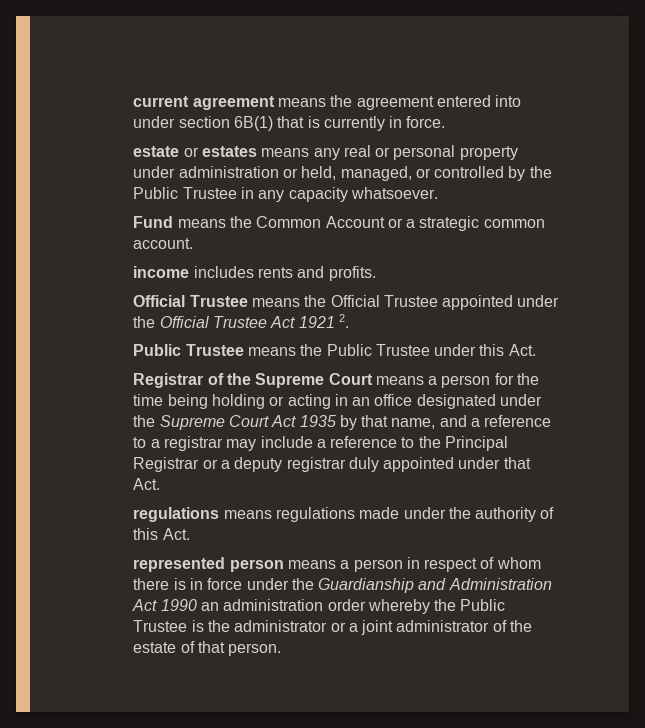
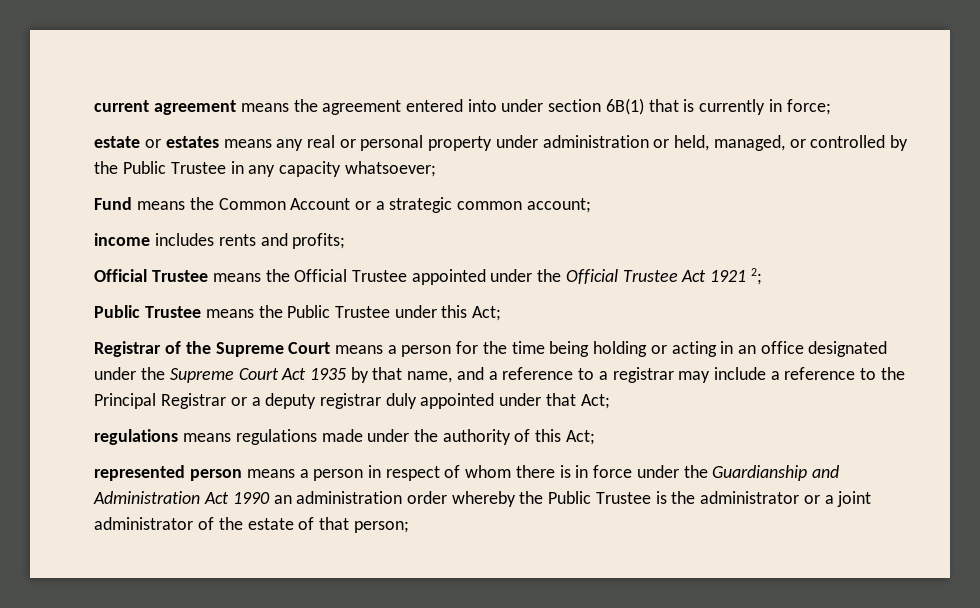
- current agreement means the agreement entered into under section 6B(1) that is currently in force.
+ current agreement means the agreement entered into under section 6B(1) that is currently in force;
- estate or estates means any real or personal property under administration or held, managed, or controlled by the Public Trustee in any capacity whatsoever.
+ estate or estates means any real or personal property under administration or held, managed, or controlled by the Public Trustee in any capacity whatsoever;
- Fund means the Common Account or a strategic common account.
+ Fund means the Common Account or a strategic common account;
- income includes rents and profits.
+ income includes rents and profits;
- Official Trustee means the Official Trustee appointed under the Official Trustee Act 1921 2.
+ Official Trustee means the Official Trustee appointed under the Official Trustee Act 1921 2;
- Public Trustee means the Public Trustee under this Act.
+ Public Trustee means the Public Trustee under this Act;
- Registrar of the Supreme Court means a person for the time being holding or acting in an office designated under the Supreme Court Act 1935 by that name, and a reference to a registrar may include a reference to the Principal Registrar or a deputy registrar duly appointed under that Act.
+ Registrar of the Supreme Court means a person for the time being holding or acting in an office designated under the Supreme Court Act 1935 by that name, and a reference to a registrar may include a reference to the Principal Registrar or a deputy registrar duly appointed under that Act;
- regulations means regulations made under the authority of this Act.
+ regulations means regulations made under the authority of this Act;
- represented person means a person in respect of whom there is in force under the Guardianship and Administration Act 1990 an administration order whereby the Public Trustee is the administrator or a joint administrator of the estate of that person.
+ represented person means a person in respect of whom there is in force under the Guardianship and Administration Act 1990 an administration order whereby the Public Trustee is the administrator or a joint administrator of the estate of that person;

